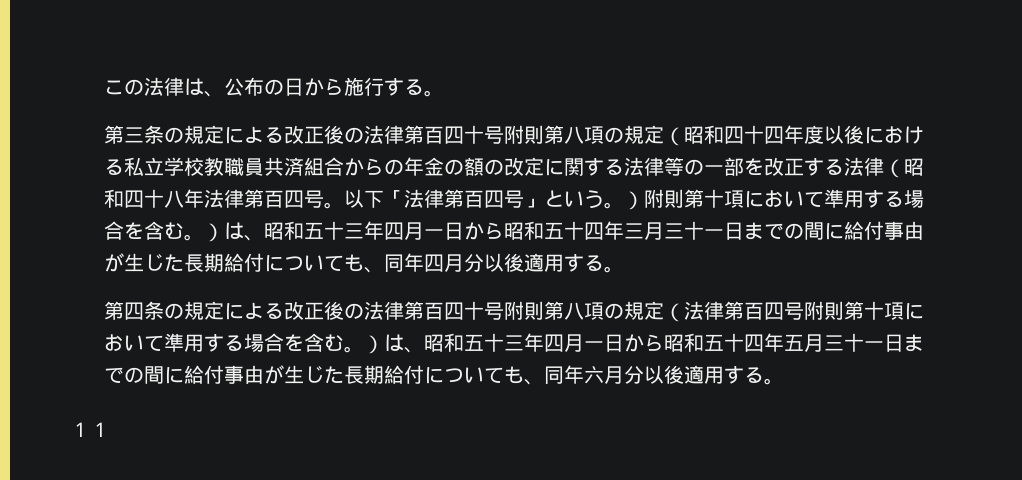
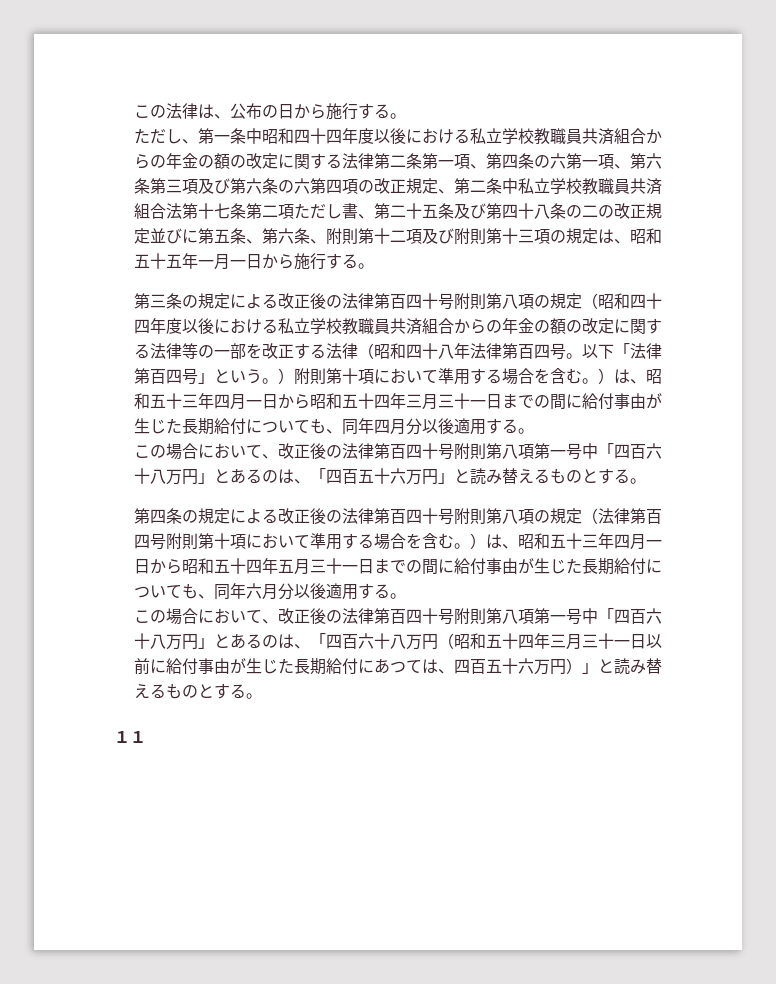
+ ただし、第一条中昭和四十四年度以後における私立学校教職員共済組合からの年金の額の改定に関する法律第二条第一項、第四条の六第一項、第六条第三項及び第六条の六第四項の改正規定、第二条中私立学校教職員共済組合法第十七条第二項ただし書、第二十五条及び第四十八条の二の改正規定並びに第五条、第六条、附則第十二項及び附則第十三項の規定は、昭和五十五年一月一日から施行する。
+ この場合において、改正後の法律第百四十号附則第八項第一号中「四百六十八万円」とあるのは、「四百五十六万円」と読み替えるものとする。
+ この場合において、改正後の法律第百四十号附則第八項第一号中「四百六十八万円」とあるのは、「四百六十八万円（昭和五十四年三月三十一日以前に給付事由が生じた長期給付にあつては、四百五十六万円）」と読み替えるものとする。

